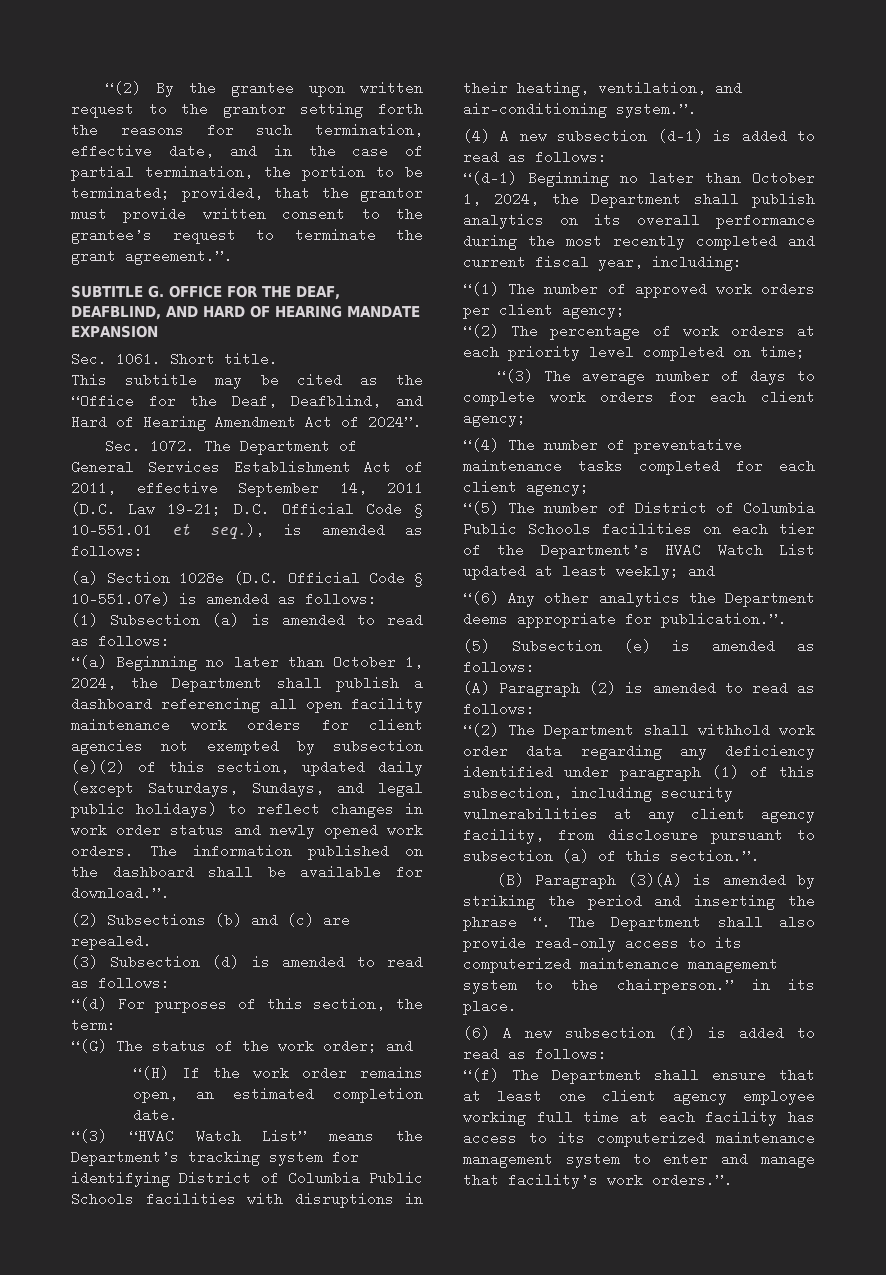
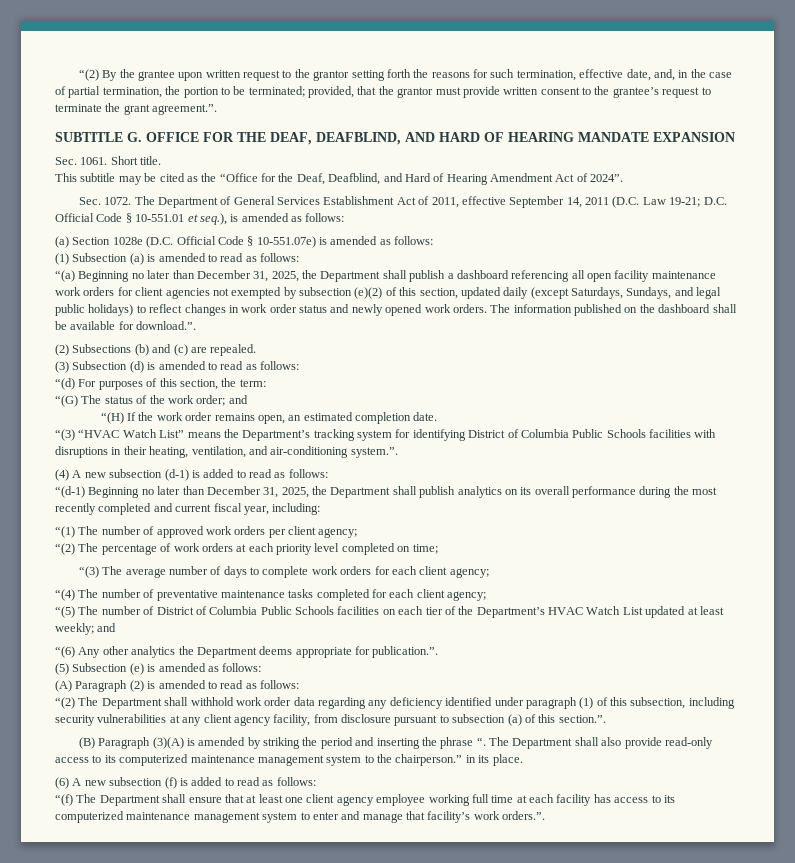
- “(2) By the grantee upon written request to the grantor setting forth the reasons for such termination, effective date, and in the case of partial termination, the portion to be terminated; provided, that the grantor must provide written consent to the grantee’s request to terminate the grant agreement.”.
+ “(2) By the grantee upon written request to the grantor setting forth the reasons for such termination, effective date, and, in the case of partial termination, the portion to be terminated; provided, that the grantor must provide written consent to the grantee’s request to terminate the grant agreement.”.
- “(a) Beginning no later than October 1, 2024, the Department shall publish a dashboard referencing all open facility maintenance work orders for client agencies not exempted by subsection (e)(2) of this section, updated daily (except Saturdays, Sundays, and legal public holidays) to reflect changes in work order status and newly opened work orders.
+ “(a) Beginning no later than December 31, 2025, the Department shall publish a dashboard referencing all open facility maintenance work orders for client agencies not exempted by subsection (e)(2) of this section, updated daily (except Saturdays, Sundays, and legal public holidays) to reflect changes in work order status and newly opened work orders.
- “(d-1) Beginning no later than October 1, 2024, the Department shall publish analytics on its overall performance during the most recently completed and current fiscal year, including:
+ “(d-1) Beginning no later than December 31, 2025, the Department shall publish analytics on its overall performance during the most recently completed and current fiscal year, including:

